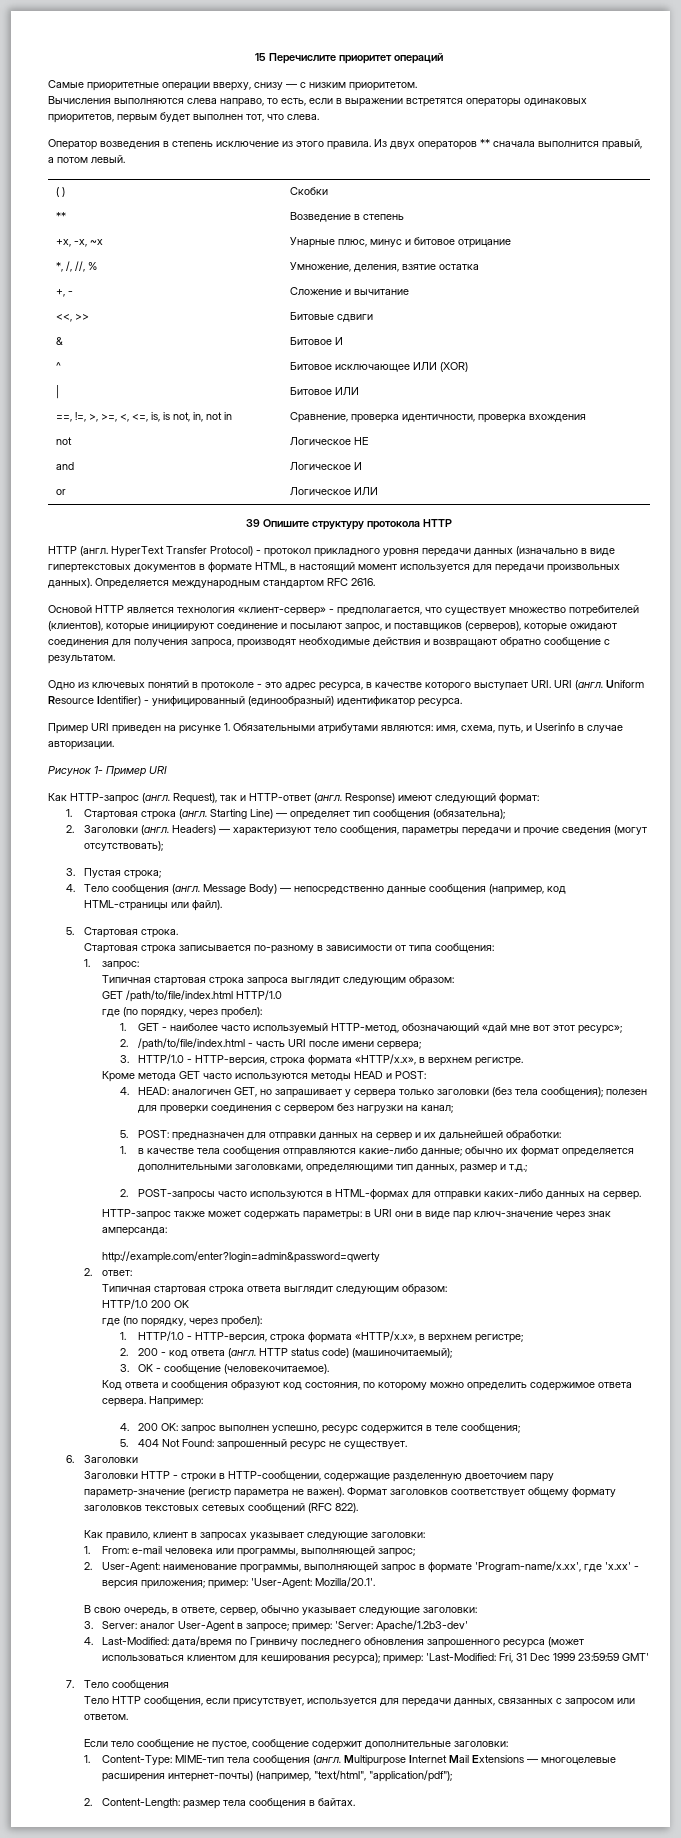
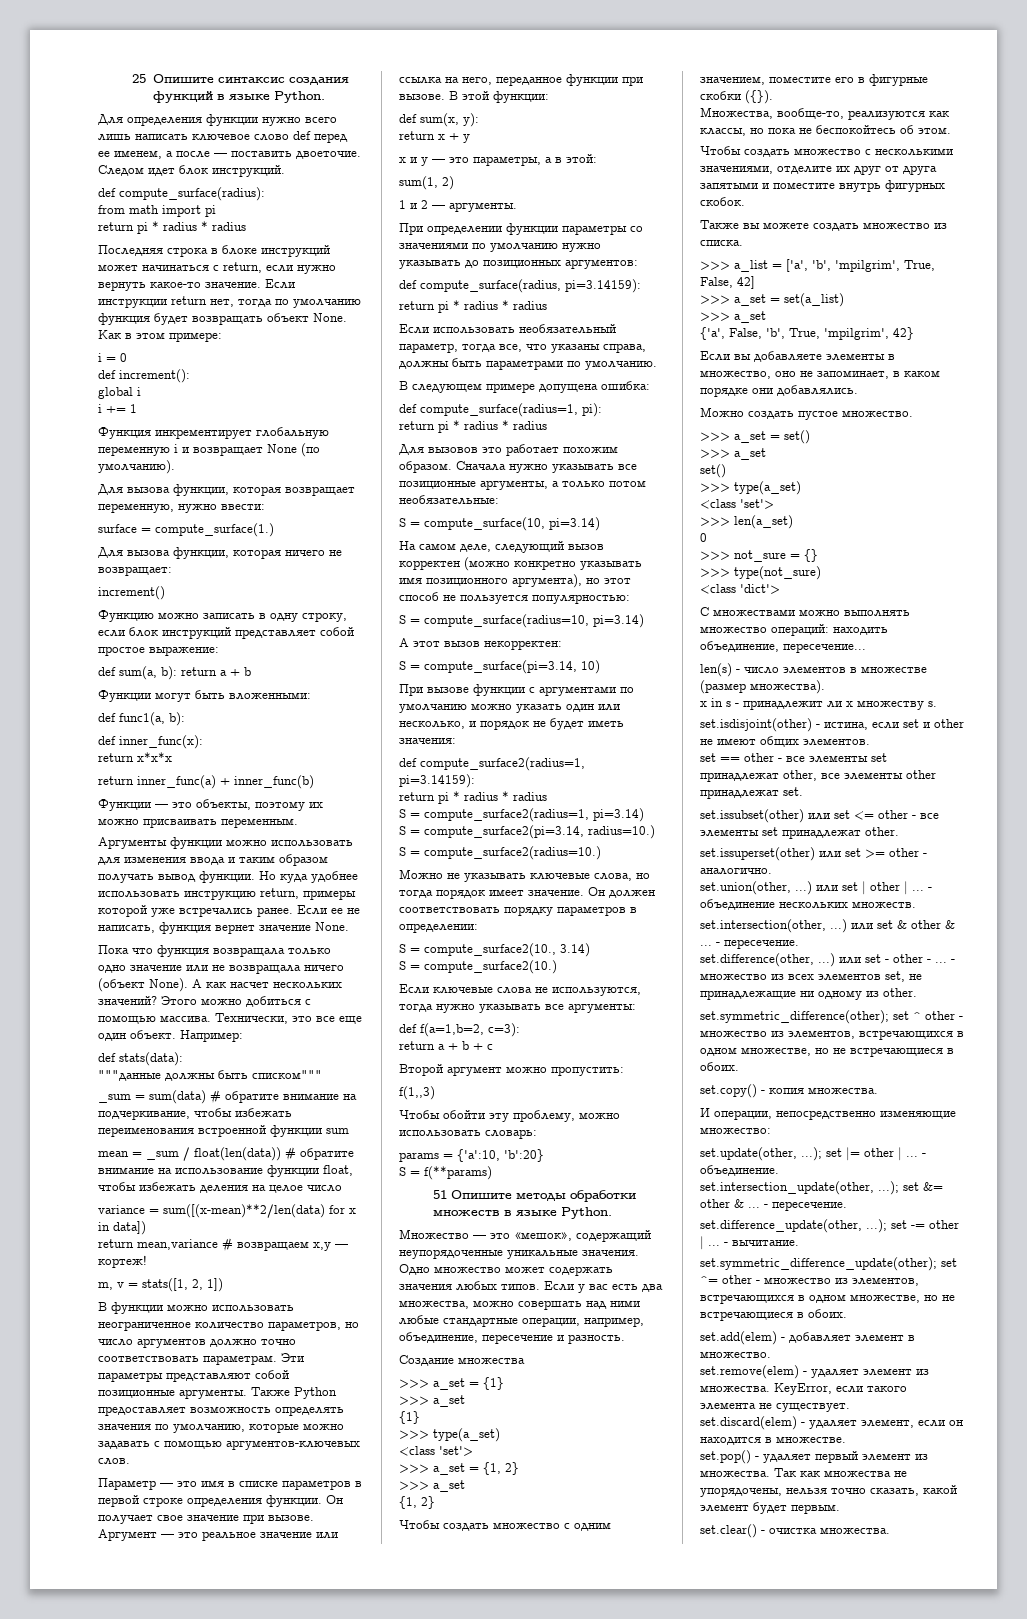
- 15 Перечислите приоритет операций
- Самые приоритетные операции вверху, снизу — с низким приоритетом.
- Вычисления выполняются слева направо, то есть, если в выражении встретятся операторы одинаковых приоритетов, первым будет выполнен тот, что слева.
- Оператор возведения в степень исключение из этого правила. Из двух операторов ** сначала выполнится правый, а потом левый.
- ( ) | Скобки
- ** | Возведение в степень
- +x, -x, ~x | Унарные плюс, минус и битовое отрицание
- *, /, //, % | Умножение, деления, взятие остатка
- +, - | Сложение и вычитание
- <<, >> | Битовые сдвиги
- & | Битовое И
- ^ | Битовое исключающее ИЛИ (XOR)
- | | Битовое ИЛИ
- ==, !=, >, >=, <, <=, is, is not, in, not in | Сравнение, проверка идентичности, проверка вхождения
- not | Логическое НЕ
- and | Логическое И
- or | Логическое ИЛИ
- 39 Опишите структуру протокола HTTP
- HTTP (англ. HyperText Transfer Protocol) - протокол прикладного уровня передачи данных (изначально в виде гипертекстовых документов в формате HTML, в настоящий момент используется для передачи произвольных данных). Определяется международным стандартом RFC 2616.
- Основой HTTP является технология «клиент-сервер» - предполагается, что существует множество потребителей (клиентов), которые инициируют соединение и посылают запрос, и поставщиков (серверов), которые ожидают соединения для получения запроса, производят необходимые действия и возвращают обратно сообщение с результатом.
- Одно из ключевых понятий в протоколе - это адрес ресурса, в качестве которого выступает URI. URI (англ. Uniform Resource Identifier) - унифицированный (единообразный) идентификатор ресурса.
- Пример URI приведен на рисунке 1. Обязательными атрибутами являются: имя, схема, путь, и Userinfo в случае авторизации.
- Рисунок 1- Пример URI
- Как HTTP-запрос (англ. Request), так и HTTP-ответ (англ. Response) имеют следующий формат:
- 1. Стартовая строка (англ. Starting Line) — определяет тип сообщения (обязательна);
- 2. Заголовки (англ. Headers) — характеризуют тело сообщения, параметры передачи и прочие сведения (могут отсутствовать);
- 3. Пустая строка;
- 4. Тело сообщения (англ. Message Body) — непосредственно данные сообщения (например, код HTML-страницы или файл).
- 5. Стартовая строка.
- Стартовая строка записывается по-разному в зависимости от типа сообщения:
- 1. запрос:
- Типичная стартовая строка запроса выглядит следующим образом:
- GET /path/to/file/index.html HTTP/1.0
- где (по порядку, через пробел):
- 1. GET - наиболее часто используемый HTTP-метод, обозначающий «дай мне вот этот ресурс»;
- 2. /path/to/file/index.html - часть URI после имени сервера;
- 3. HTTP/1.0 - HTTP-версия, строка формата «HTTP/x.x», в верхнем регистре.
- Кроме метода GET часто используются методы HEAD и POST:
- 4. HEAD: аналогичен GET, но запрашивает у сервера только заголовки (без тела сообщения); полезен для проверки соединения с сервером без нагрузки на канал;
- 5. POST: предназначен для отправки данных на сервер и их дальнейшей обработки:
- 1. в качестве тела сообщения отправляются какие-либо данные; обычно их формат определяется дополнительными заголовками, определяющими тип данных, размер и т.д.;
- 2. POST-запросы часто используются в HTML-формах для отправки каких-либо данных на сервер.
- HTTP-запрос также может содержать параметры: в URI они в виде пар ключ-значение через знак амперсанда:
- http://example.com/enter?login=admin&password=qwerty
- 2. ответ:
- Типичная стартовая строка ответа выглядит следующим образом:
- HTTP/1.0 200 OK
- где (по порядку, через пробел):
- 1. HTTP/1.0 - HTTP-версия, строка формата «HTTP/x.x», в верхнем регистре;
- 2. 200 - код ответа (англ. HTTP status code) (машиночитаемый);
- 3. OK - сообщение (человекочитаемое).
- Код ответа и сообщения образуют код состояния, по которому можно определить содержимое ответа сервера. Например:
- 4. 200 OK: запрос выполнен успешно, ресурс содержится в теле сообщения;
- 5. 404 Not Found: запрошенный ресурс не существует.
- 6. Заголовки
- Заголовки HTTP - строки в HTTP-сообщении, содержащие разделенную двоеточием пару параметр-значение (регистр параметра не важен). Формат заголовков соответствует общему формату заголовков текстовых сетевых сообщений (RFC 822).
- Как правило, клиент в запросах указывает следующие заголовки:
- 1. From: e-mail человека или программы, выполняющей запрос;
- 2. User-Agent: наименование программы, выполняющей запрос в формате 'Program-name/x.xx', где 'x.xx' - версия приложения; пример: 'User-Agent: Mozilla/20.1'.
- В свою очередь, в ответе, сервер, обычно указывает следующие заголовки:
- 3. Server: аналог User-Agent в запросе; пример: 'Server: Apache/1.2b3-dev'
- 4. Last-Modified: дата/время по Гринвичу последнего обновления запрошенного ресурса (может использоваться клиентом для кеширования ресурса); пример: 'Last-Modified: Fri, 31 Dec 1999 23:59:59 GMT'
- 7. Тело сообщения
- Тело HTTP сообщения, если присутствует, используется для передачи данных, связанных с запросом или ответом.
- Если тело сообщение не пустое, сообщение содержит дополнительные заголовки:
- 1. Content-Type: MIME-тип тела сообщения (англ. Multipurpose Internet Mail Extensions — многоцелевые расширения интернет-почты) (например, "text/html", "application/pdf");
- 2. Content-Length: размер тела сообщения в байтах.
+ 25 Опишите синтаксис создания функций в языке Python.
+ Для определения функции нужно всего лишь написать ключевое слово def перед ее именем, а после — поставить двоеточие. Следом идет блок инструкций.
+ def compute_surface(radius):
+ from math import pi
+ return pi * radius * radius
+ Последняя строка в блоке инструкций может начинаться с return, если нужно вернуть какое-то значение. Если инструкции return нет, тогда по умолчанию функция будет возвращать объект None. Как в этом примере:
+ i = 0
+ def increment():
+ global i
+ i += 1
+ Функция инкрементирует глобальную переменную i и возвращает None (по умолчанию).
+ Для вызова функции, которая возвращает переменную, нужно ввести:
+ surface = compute_surface(1.)
+ Для вызова функции, которая ничего не возвращает:
+ increment()
+ Функцию можно записать в одну строку, если блок инструкций представляет собой простое выражение:
+ def sum(a, b): return a + b
+ Функции могут быть вложенными:
+ def func1(a, b):
+ def inner_func(x):
+ return x*x*x
+ return inner_func(a) + inner_func(b)
+ Функции — это объекты, поэтому их можно присваивать переменным.
+ Аргументы функции можно использовать для изменения ввода и таким образом получать вывод функции. Но куда удобнее использовать инструкцию return, примеры которой уже встречались ранее. Если ее не написать, функция вернет значение None.
+ Пока что функция возвращала только одно значение или не возвращала ничего (объект None). А как насчет нескольких значений? Этого можно добиться с помощью массива. Технически, это все еще один объект. Например:
+ def stats(data):
+ """данные должны быть списком"""
+ _sum = sum(data) # обратите внимание на подчеркивание, чтобы избежать переименования встроенной функции sum
+ mean = _sum / float(len(data)) # обратите внимание на использование функции float, чтобы избежать деления на целое число
+ variance = sum([(x-mean)**2/len(data) for x in data])
+ return mean,variance # возвращаем x,y — кортеж!
+ m, v = stats([1, 2, 1])
+ В функции можно использовать неограниченное количество параметров, но число аргументов должно точно соответствовать параметрам. Эти параметры представляют собой позиционные аргументы. Также Python предоставляет возможность определять значения по умолчанию, которые можно задавать с помощью аргументов-ключевых слов.
+ Параметр — это имя в списке параметров в первой строке определения функции. Он получает свое значение при вызове. Аргумент — это реальное значение или ссылка на него, переданное функции при вызове. В этой функции:
+ def sum(x, y):
+ return x + y
+ x и y — это параметры, а в этой:
+ sum(1, 2)
+ 1 и 2 — аргументы.
+ При определении функции параметры со значениями по умолчанию нужно указывать до позиционных аргументов:
+ def compute_surface(radius, pi=3.14159):
+ return pi * radius * radius
+ Если использовать необязательный параметр, тогда все, что указаны справа, должны быть параметрами по умолчанию.
+ В следующем примере допущена ошибка:
+ def compute_surface(radius=1, pi):
+ return pi * radius * radius
+ Для вызовов это работает похожим образом. Сначала нужно указывать все позиционные аргументы, а только потом необязательные:
+ S = compute_surface(10, pi=3.14)
+ На самом деле, следующий вызов корректен (можно конкретно указывать имя позиционного аргумента), но этот способ не пользуется популярностью:
+ S = compute_surface(radius=10, pi=3.14)
+ А этот вызов некорректен:
+ S = compute_surface(pi=3.14, 10)
+ При вызове функции с аргументами по умолчанию можно указать один или несколько, и порядок не будет иметь значения:
+ def compute_surface2(radius=1, pi=3.14159):
+ return pi * radius * radius
+ S = compute_surface2(radius=1, pi=3.14)
+ S = compute_surface2(pi=3.14, radius=10.)
+ S = compute_surface2(radius=10.)
+ Можно не указывать ключевые слова, но тогда порядок имеет значение. Он должен соответствовать порядку параметров в определении:
+ S = compute_surface2(10., 3.14)
+ S = compute_surface2(10.)
+ Если ключевые слова не используются, тогда нужно указывать все аргументы:
+ def f(a=1,b=2, c=3):
+ return a + b + c
+ Второй аргумент можно пропустить:
+ f(1,,3)
+ Чтобы обойти эту проблему, можно использовать словарь:
+ params = {'a':10, 'b':20}
+ S = f(**params)
+ 51 Опишите методы обработки множеств в языке Python.
+ Множество — это «мешок», содержащий неупорядоченные уникальные значения. Одно множество может содержать значения любых типов. Если у вас есть два множества, можно совершать над ними любые стандартные операции, например, объединение, пересечение и разность.
+ Создание множества
+ >>> a_set = {1}
+ >>> a_set
+ {1}
+ >>> type(a_set)
+ <class 'set'>
+ >>> a_set = {1, 2}
+ >>> a_set
+ {1, 2}
+ Чтобы создать множество с одним значением, поместите его в фигурные скобки ({}).
+ Множества, вообще-то, реализуются как классы, но пока не беспокойтесь об этом.
+ Чтобы создать множество с несколькими значениями, отделите их друг от друга запятыми и поместите внутрь фигурных скобок.
+ Также вы можете создать множество из списка.
+ >>> a_list = ['a', 'b', 'mpilgrim', True, False, 42]
+ >>> a_set = set(a_list)
+ >>> a_set
+ {'a', False, 'b', True, 'mpilgrim', 42}
+ Если вы добавляете элементы в множество, оно не запоминает, в каком порядке они добавлялись.
+ Можно создать пустое множество.
+ >>> a_set = set()
+ >>> a_set
+ set()
+ >>> type(a_set)
+ <class 'set'>
+ >>> len(a_set)
+ 0
+ >>> not_sure = {}
+ >>> type(not_sure)
+ <class 'dict'>
+ С множествами можно выполнять множество операций: находить объединение, пересечение...
+ len(s) - число элементов в множестве (размер множества).
+ x in s - принадлежит ли x множеству s.
+ set.isdisjoint(other) - истина, если set и other не имеют общих элементов.
+ set == other - все элементы set принадлежат other, все элементы other принадлежат set.
+ set.issubset(other) или set <= other - все элементы set принадлежат other.
+ set.issuperset(other) или set >= other - аналогично.
+ set.union(other, ...) или set | other | ... - объединение нескольких множеств.
+ set.intersection(other, ...) или set & other & ... - пересечение.
+ set.difference(other, ...) или set - other - ... - множество из всех элементов set, не принадлежащие ни одному из other.
+ set.symmetric_difference(other); set ^ other - множество из элементов, встречающихся в одном множестве, но не встречающиеся в обоих.
+ set.copy() - копия множества.
+ И операции, непосредственно изменяющие множество:
+ set.update(other, ...); set |= other | ... - объединение.
+ set.intersection_update(other, ...); set &= other & ... - пересечение.
+ set.difference_update(other, ...); set -= other | ... - вычитание.
+ set.symmetric_difference_update(other); set ^= other - множество из элементов, встречающихся в одном множестве, но не встречающиеся в обоих.
+ set.add(elem) - добавляет элемент в множество.
+ set.remove(elem) - удаляет элемент из множества. KeyError, если такого элемента не существует.
+ set.discard(elem) - удаляет элемент, если он находится в множестве.
+ set.pop() - удаляет первый элемент из множества. Так как множества не упорядочены, нельзя точно сказать, какой элемент будет первым.
+ set.clear() - очистка множества.

